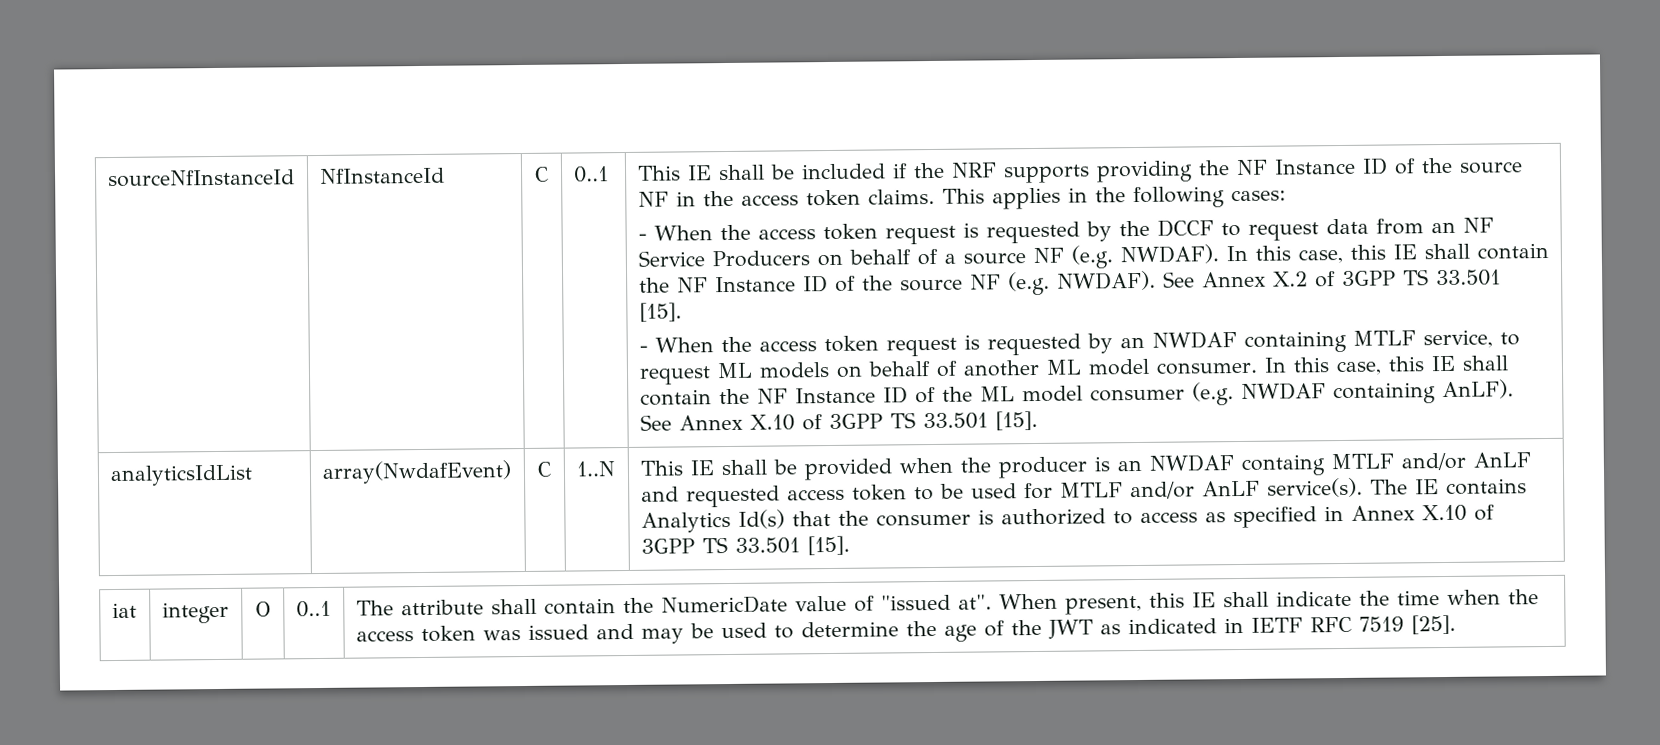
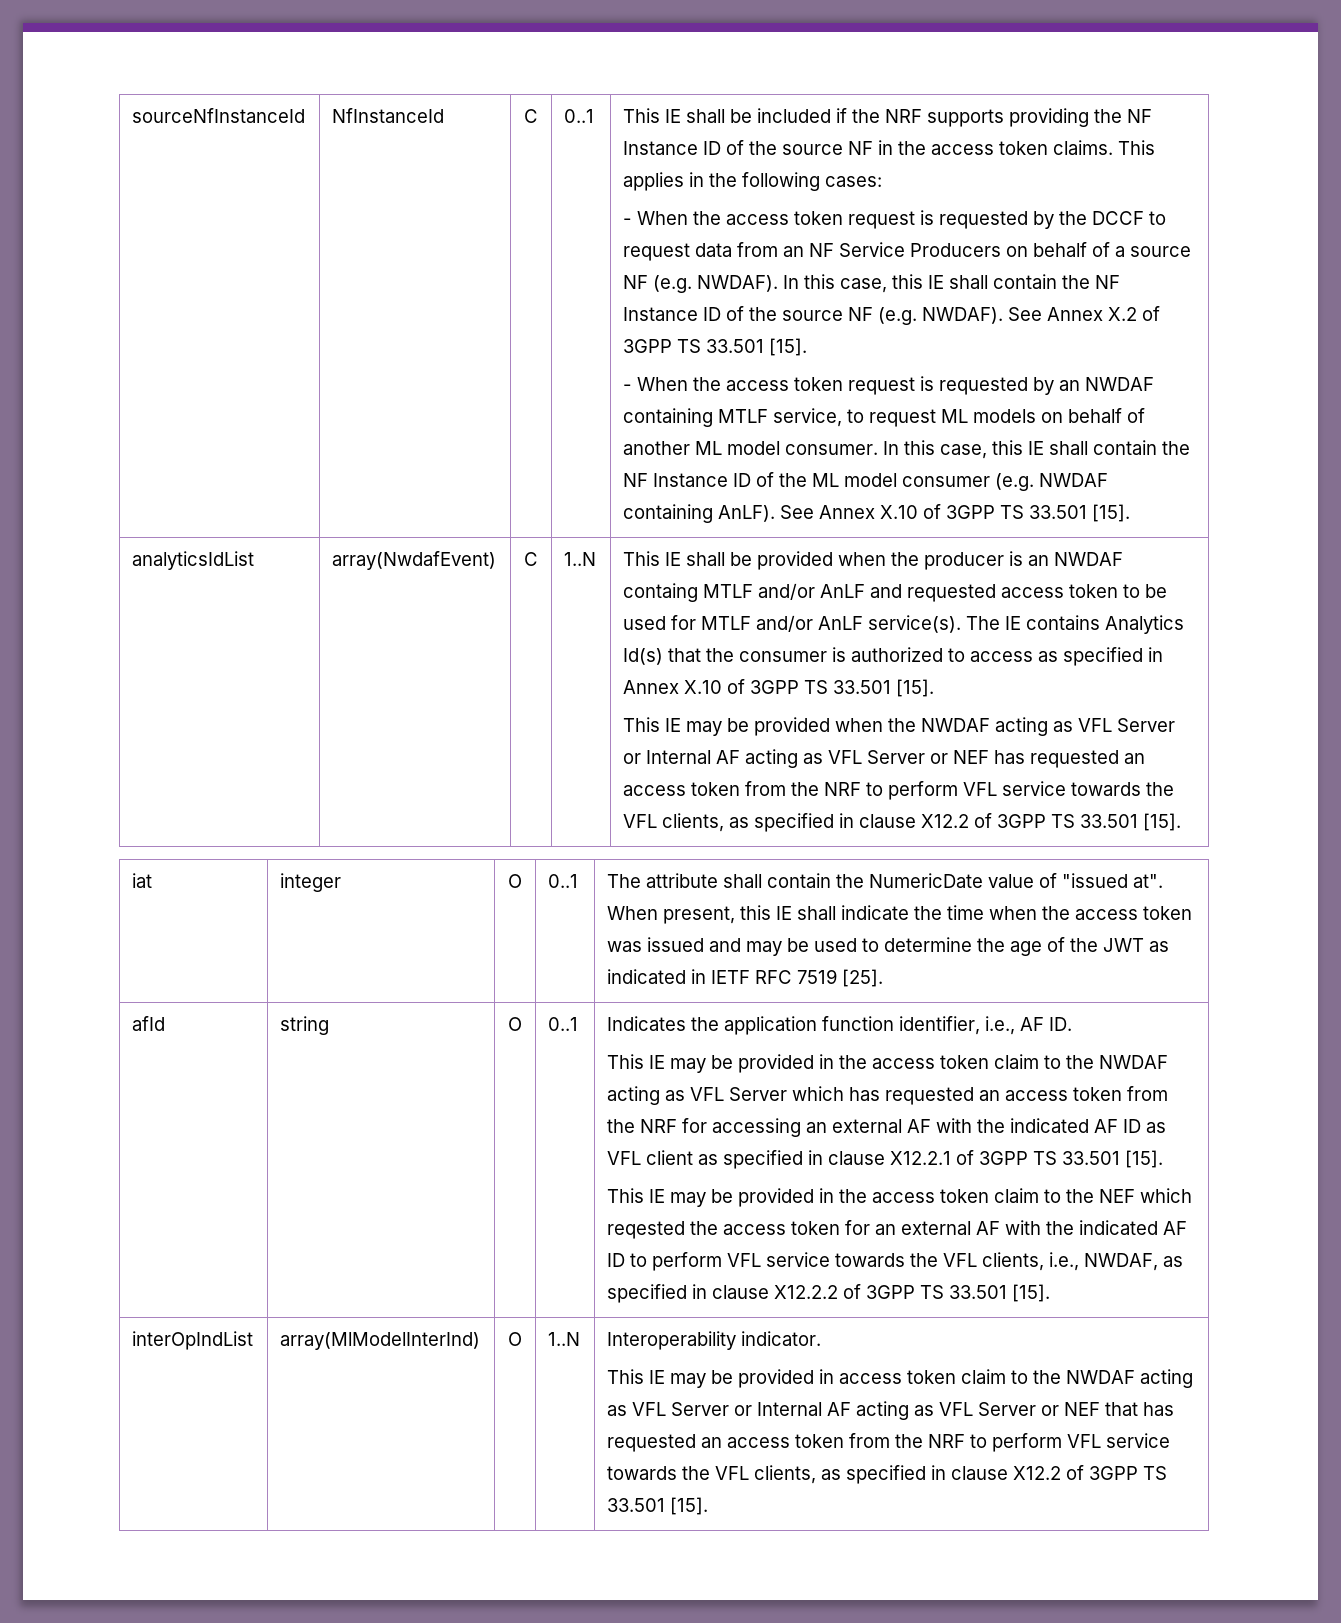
+ This IE may be provided when the NWDAF acting as VFL Server or Internal AF acting as VFL Server or NEF has requested an access token from the NRF to perform VFL service towards the VFL clients, as specified in clause X12.2 of 3GPP TS 33.501 [15].
+ afId | string | O | 0..1 | Indicates the application function identifier, i.e., AF ID.
+ This IE may be provided in the access token claim to the NWDAF acting as VFL Server which has requested an access token from the NRF for accessing an external AF with the indicated AF ID as VFL client as specified in clause X12.2.1 of 3GPP TS 33.501 [15].
+ This IE may be provided in the access token claim to the NEF which reqested the access token for an external AF with the indicated AF ID to perform VFL service towards the VFL clients, i.e., NWDAF, as specified in clause X12.2.2 of 3GPP TS 33.501 [15].
+ interOpIndList | array(MlModelInterInd) | O | 1..N | Interoperability indicator.
+ This IE may be provided in access token claim to the NWDAF acting as VFL Server or Internal AF acting as VFL Server or NEF that has requested an access token from the NRF to perform VFL service towards the VFL clients, as specified in clause X12.2 of 3GPP TS 33.501 [15].

